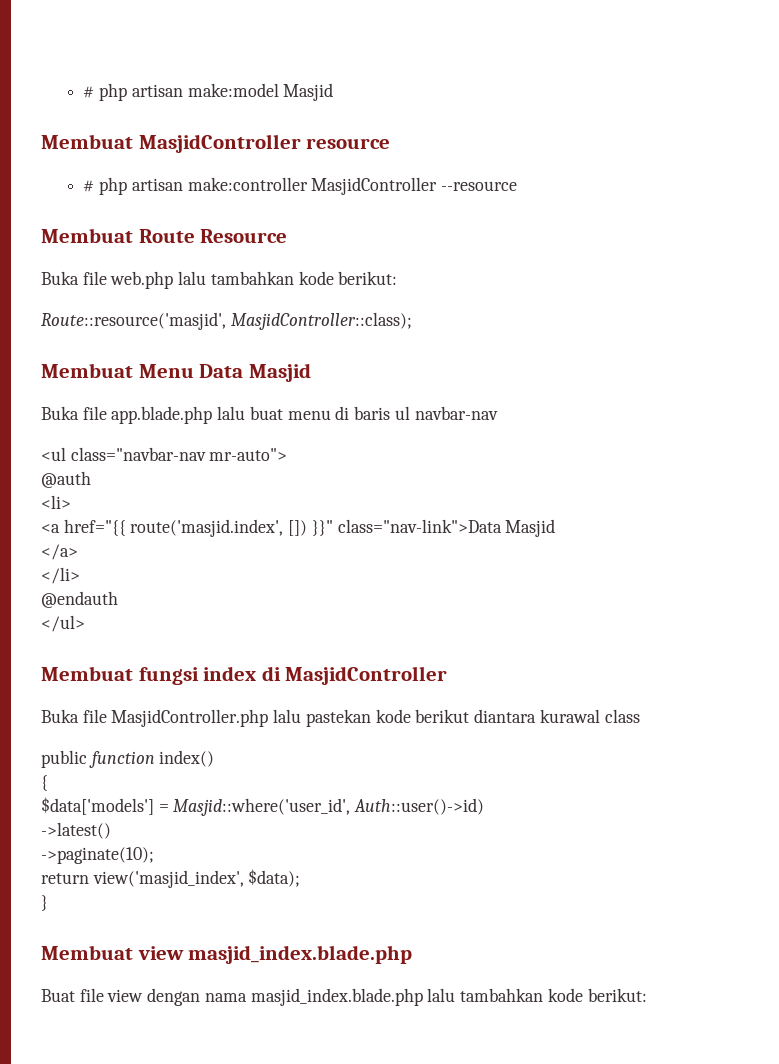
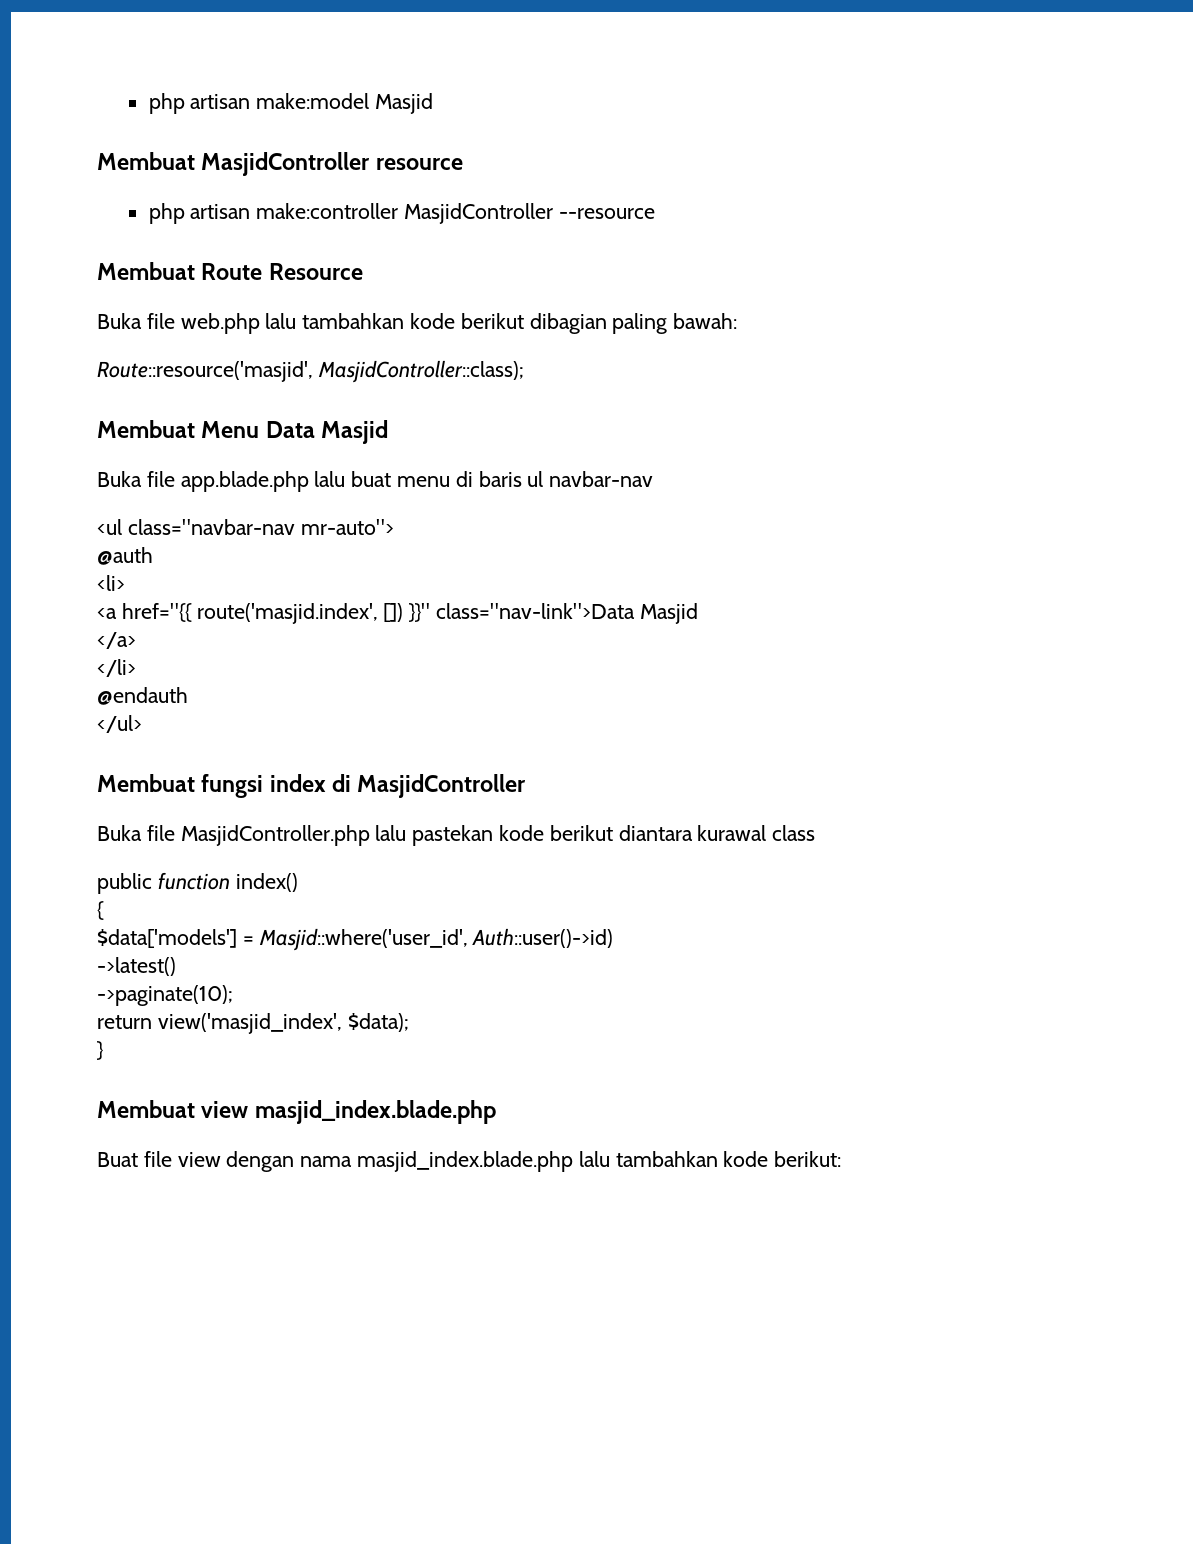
- # php artisan make:model Masjid
+ php artisan make:model Masjid
- # php artisan make:controller MasjidController --resource
+ php artisan make:controller MasjidController --resource
- Buka file web.php lalu tambahkan kode berikut:
+ Buka file web.php lalu tambahkan kode berikut dibagian paling bawah:

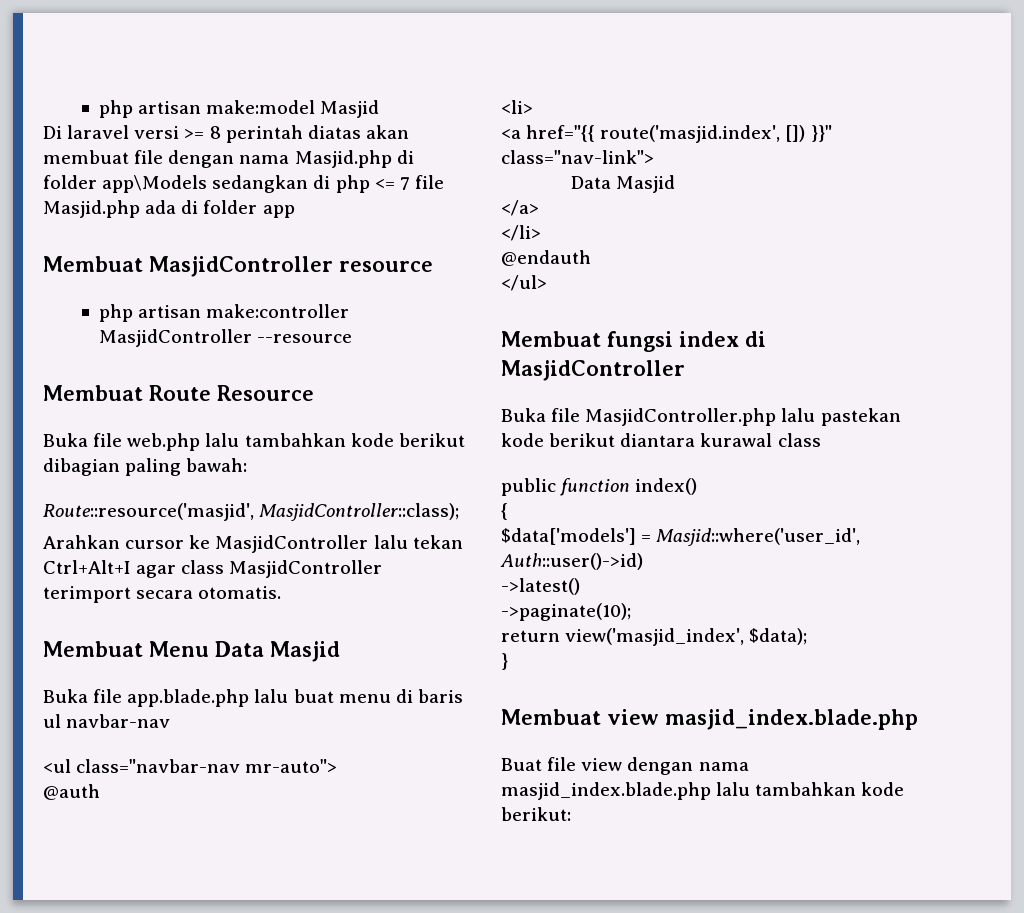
+ Di laravel versi >= 8 perintah diatas akan membuat file dengan nama Masjid.php di folder app\Models sedangkan di php <= 7 file Masjid.php ada di folder app
+ Arahkan cursor ke MasjidController lalu tekan Ctrl+Alt+I agar class MasjidController terimport secara otomatis.
- <a href="{{ route('masjid.index', []) }}" class="nav-link">Data Masjid
+ <a href="{{ route('masjid.index', []) }}" class="nav-link">
+ Data Masjid

